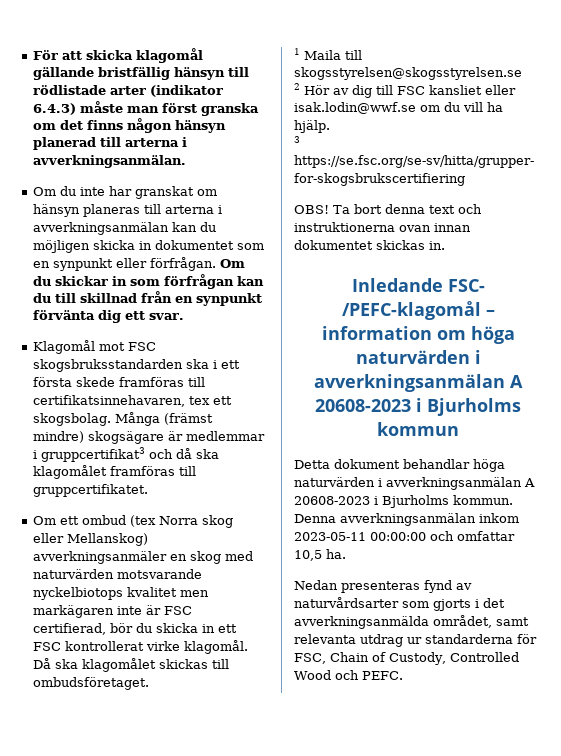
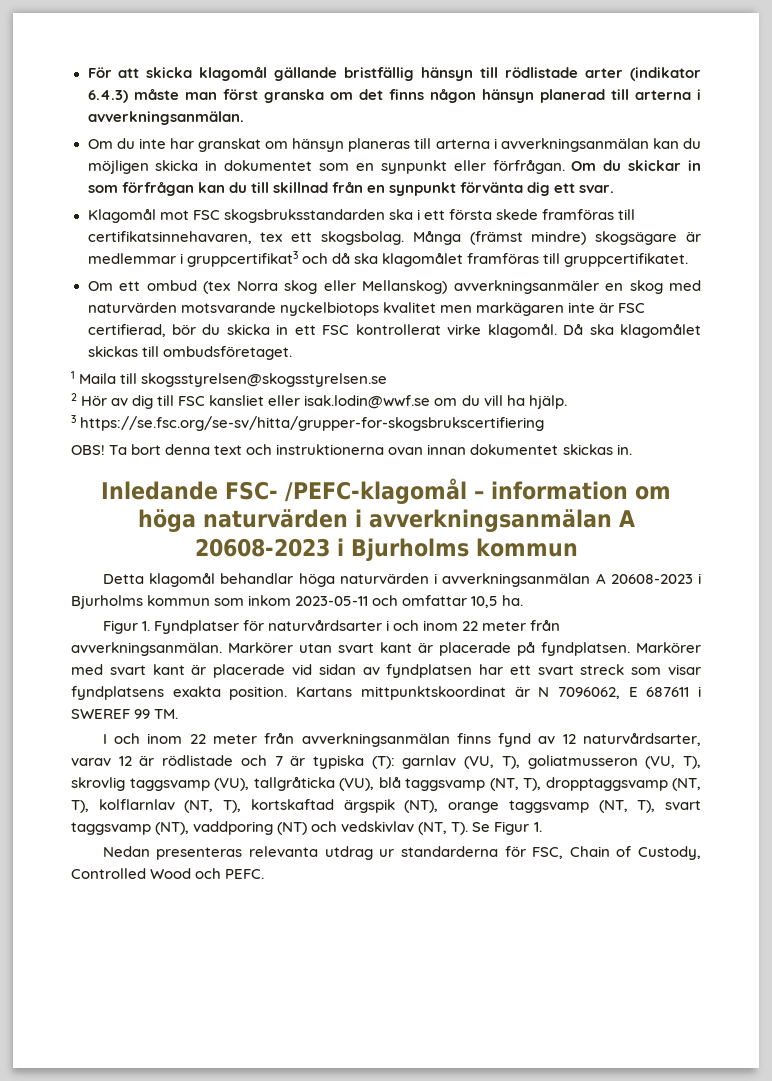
- Detta dokument behandlar höga naturvärden i avverkningsanmälan A 20608-2023 i Bjurholms kommun. Denna avverkningsanmälan inkom 2023-05-11 00:00:00 och omfattar 10,5 ha.
+ Detta klagomål behandlar höga naturvärden i avverkningsanmälan A 20608-2023 i Bjurholms kommun som inkom 2023-05-11 och omfattar 10,5 ha.
- Nedan presenteras fynd av naturvårdsarter som gjorts i det avverkningsanmälda området, samt relevanta utdrag ur standarderna för FSC, Chain of Custody, Controlled Wood och PEFC.
+ Figur 1. Fyndplatser för naturvårdsarter i och inom 22 meter från avverkningsanmälan. Markörer utan svart kant är placerade på fyndplatsen. Markörer med svart kant är placerade vid sidan av fyndplatsen har ett svart streck som visar fyndplatsens exakta position. Kartans mittpunktskoordinat är N 7096062, E 687611 i SWEREF 99 TM.
+ I och inom 22 meter från avverkningsanmälan finns fynd av 12 naturvårdsarter, varav 12 är rödlistade och 7 är typiska (T): garnlav (VU, T), goliatmusseron (VU, T), skrovlig taggsvamp (VU), tallgråticka (VU), blå taggsvamp (NT, T), dropptaggsvamp (NT, T), kolflarnlav (NT, T), kortskaftad ärgspik (NT), orange taggsvamp (NT, T), svart taggsvamp (NT), vaddporing (NT) och vedskivlav (NT, T). Se Figur 1.
+ Nedan presenteras relevanta utdrag ur standarderna för FSC, Chain of Custody, Controlled Wood och PEFC.

